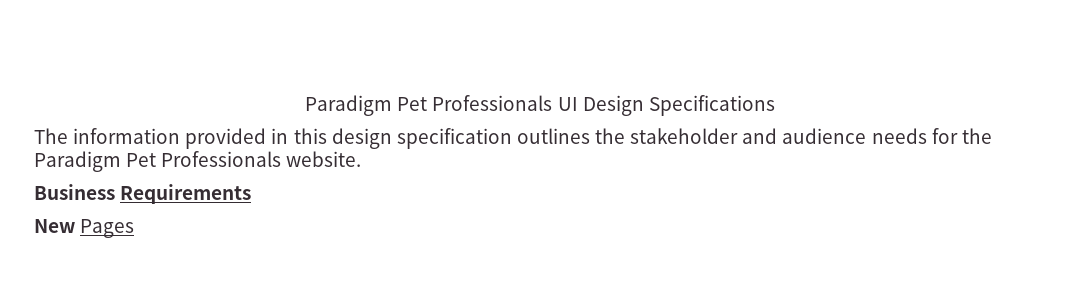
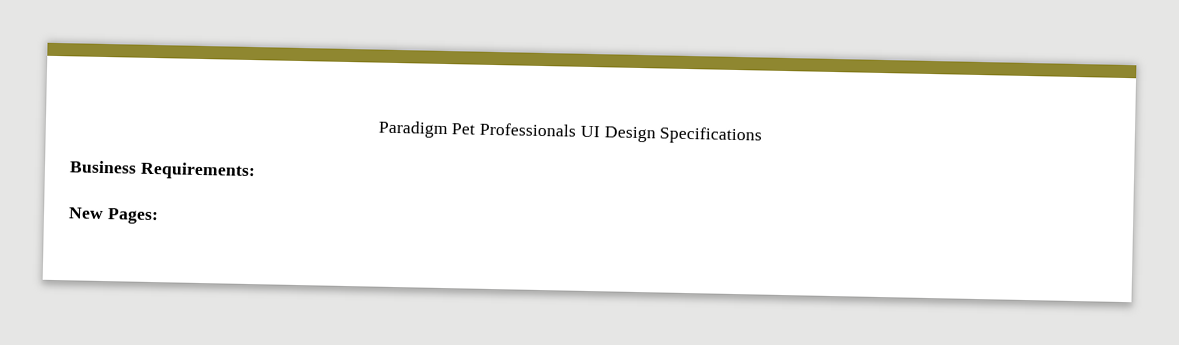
- The information provided in this design specification outlines the stakeholder and audience needs for the Paradigm Pet Professionals website.
- Business Requirements
+ Business Requirements:
- New Pages
+ New Pages:

